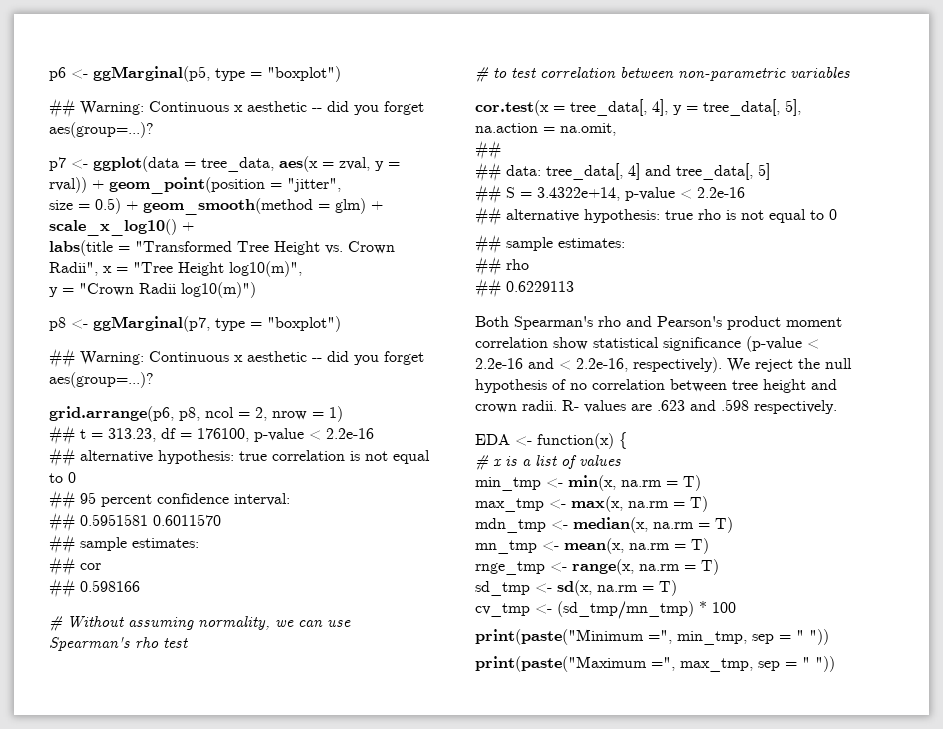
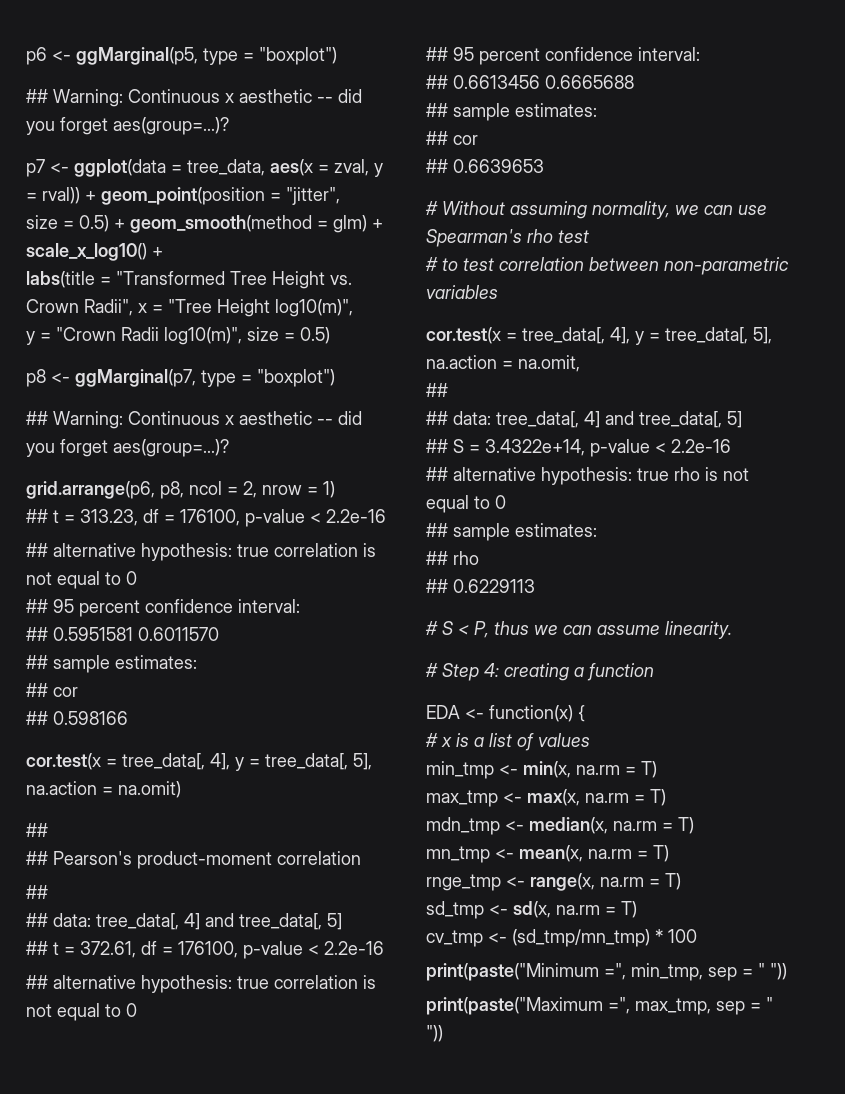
- y = "Crown Radii log10(m)")
+ y = "Crown Radii log10(m)", size = 0.5)
+ cor.test(x = tree_data[, 4], y = tree_data[, 5], na.action = na.omit)
+ ##
+ ## Pearson's product-moment correlation
+ ##
+ ## data: tree_data[, 4] and tree_data[, 5]
+ ## t = 372.61, df = 176100, p-value < 2.2e-16
+ ## alternative hypothesis: true correlation is not equal to 0
+ ## 95 percent confidence interval:
+ ## 0.6613456 0.6665688
+ ## sample estimates:
+ ## cor
+ ## 0.6639653
- Both Spearman's rho and Pearson's product moment correlation show statistical significance (p-value < 2.2e-16 and < 2.2e-16, respectively). We reject the null hypothesis of no correlation between tree height and crown radii. R- values are .623 and .598 respectively.
+ # S < P, thus we can assume linearity.
+ # Step 4: creating a function

